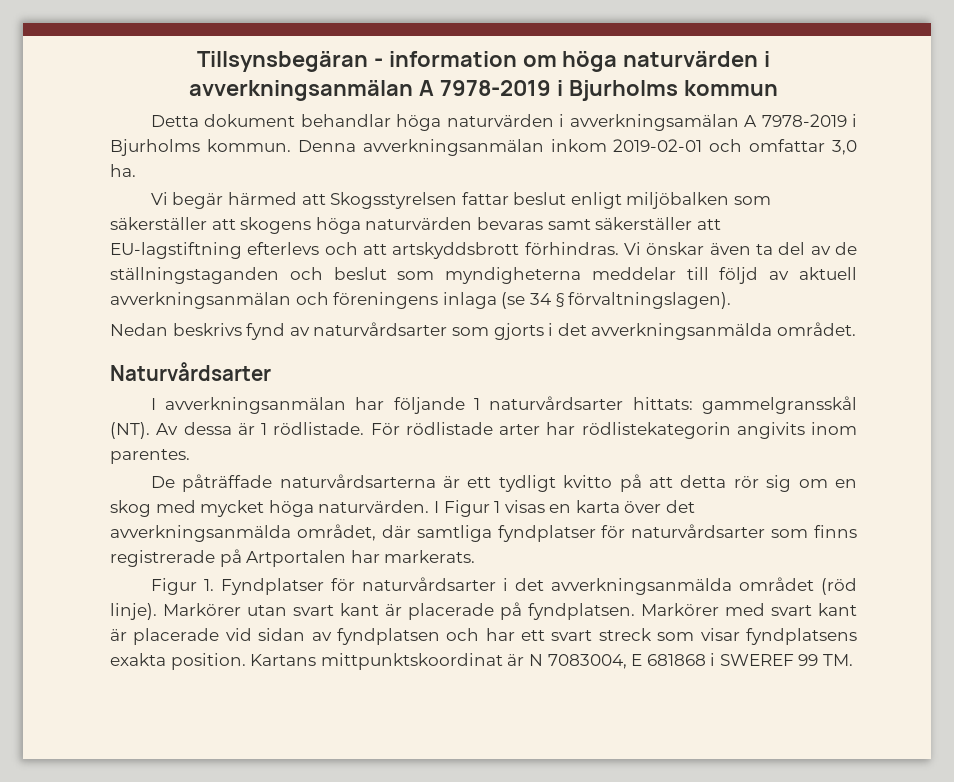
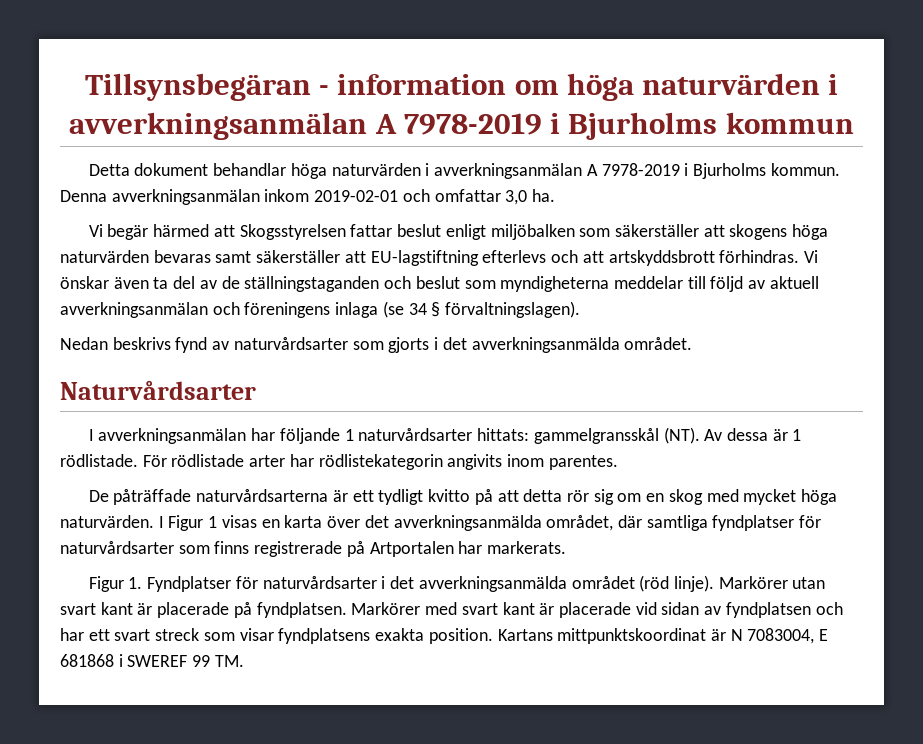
- Detta dokument behandlar höga naturvärden i avverkningsamälan A 7978-2019 i Bjurholms kommun.
+ Detta dokument behandlar höga naturvärden i avverkningsanmälan A 7978-2019 i Bjurholms kommun.

